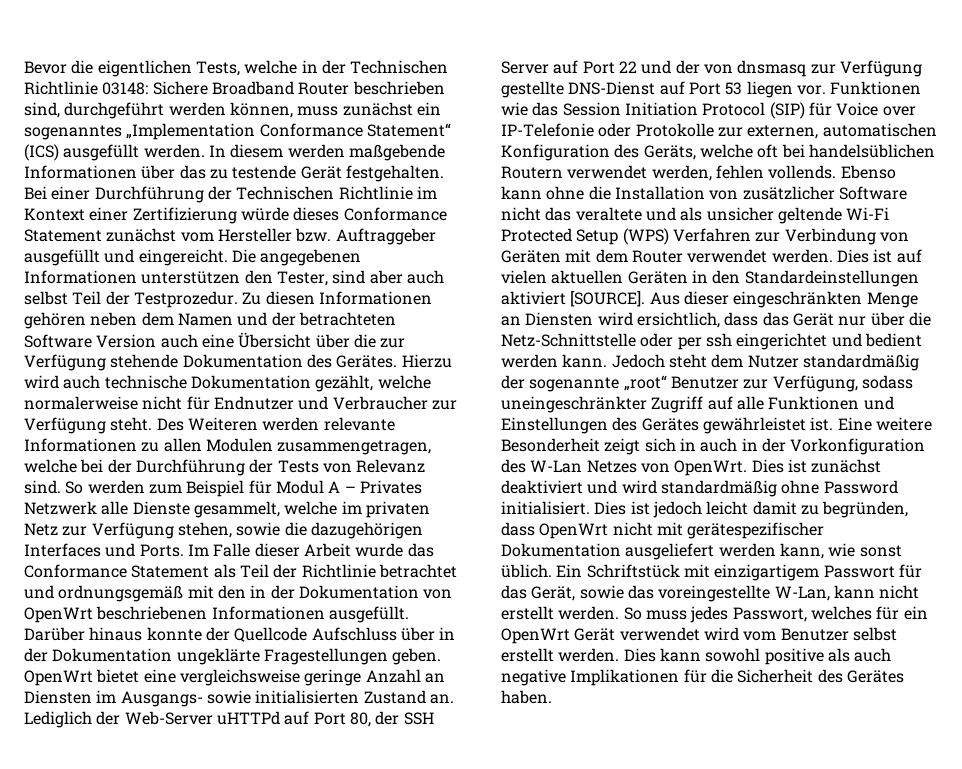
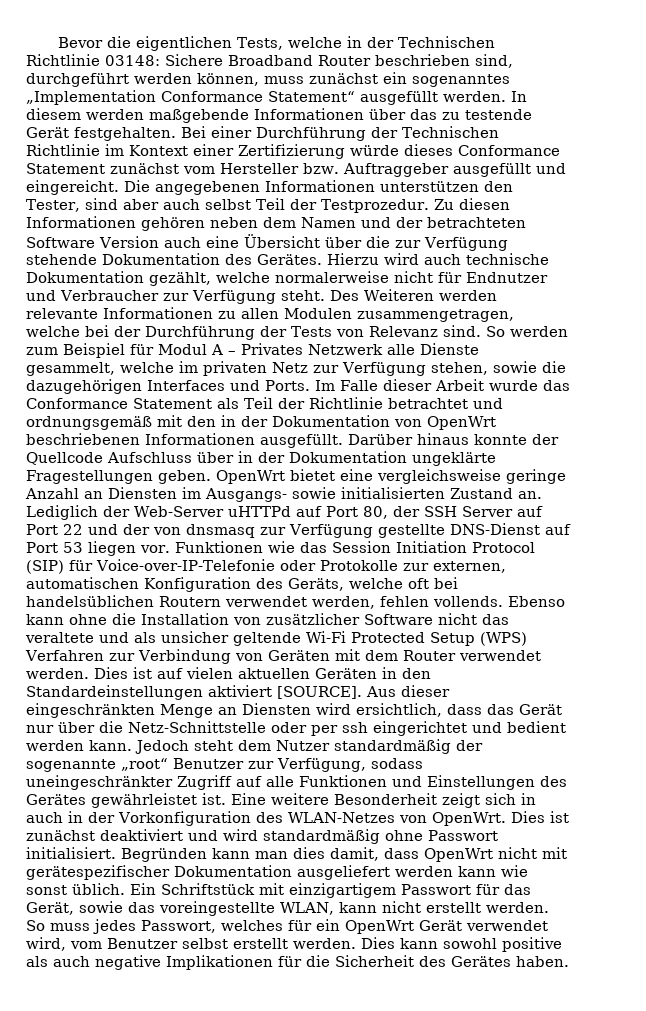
- Bevor die eigentlichen Tests, welche in der Technischen Richtlinie 03148: Sichere Broadband Router beschrieben sind, durchgeführt werden können, muss zunächst ein sogenanntes „Implementation Conformance Statement“ (ICS) ausgefüllt werden.
+ Bevor die eigentlichen Tests, welche in der Technischen Richtlinie 03148: Sichere Broadband Router beschrieben sind, durchgeführt werden können, muss zunächst ein sogenanntes „Implementation Conformance Statement“ ausgefüllt werden.
- Funktionen wie das Session Initiation Protocol (SIP) für Voice over IP-Telefonie oder Protokolle zur externen, automatischen Konfiguration des Geräts, welche oft bei handelsüblichen Routern verwendet werden, fehlen vollends.
+ Funktionen wie das Session Initiation Protocol (SIP) für Voice-over-IP-Telefonie oder Protokolle zur externen, automatischen Konfiguration des Geräts, welche oft bei handelsüblichen Routern verwendet werden, fehlen vollends.
- Eine weitere Besonderheit zeigt sich in auch in der Vorkonfiguration des W-Lan Netzes von OpenWrt.
+ Eine weitere Besonderheit zeigt sich in auch in der Vorkonfiguration des WLAN-Netzes von OpenWrt.
- Dies ist zunächst deaktiviert und wird standardmäßig ohne Password initialisiert. Dies ist jedoch leicht damit zu begründen, dass OpenWrt nicht mit gerätespezifischer Dokumentation ausgeliefert werden kann, wie sonst üblich.
+ Dies ist zunächst deaktiviert und wird standardmäßig ohne Passwort initialisiert. Begründen kann man dies damit, dass OpenWrt nicht mit gerätespezifischer Dokumentation ausgeliefert werden kann wie sonst üblich.
- Ein Schriftstück mit einzigartigem Passwort für das Gerät, sowie das voreingestellte W-Lan, kann nicht erstellt werden.
+ Ein Schriftstück mit einzigartigem Passwort für das Gerät, sowie das voreingestellte WLAN, kann nicht erstellt werden.
- So muss jedes Passwort, welches für ein OpenWrt Gerät verwendet wird vom Benutzer selbst erstellt werden.
+ So muss jedes Passwort, welches für ein OpenWrt Gerät verwendet wird, vom Benutzer selbst erstellt werden.

